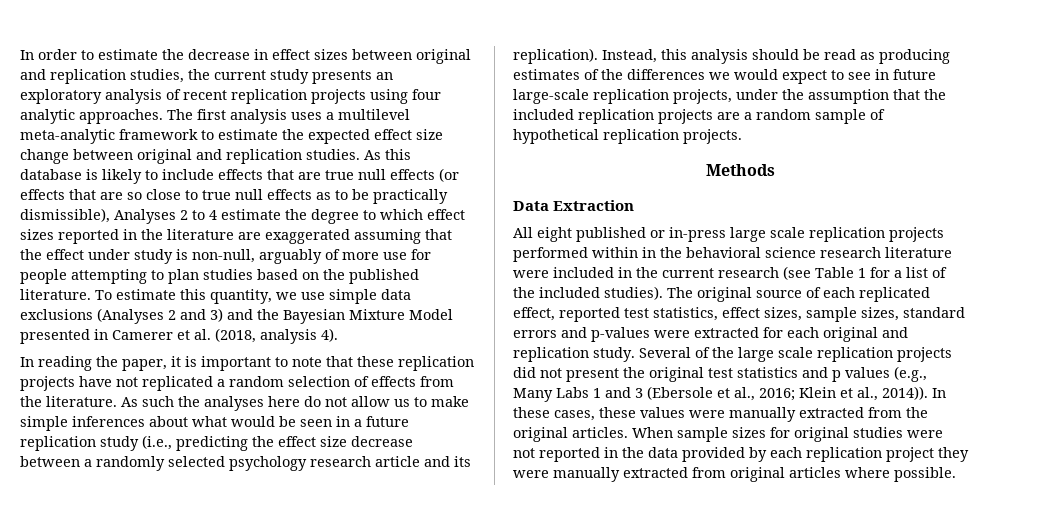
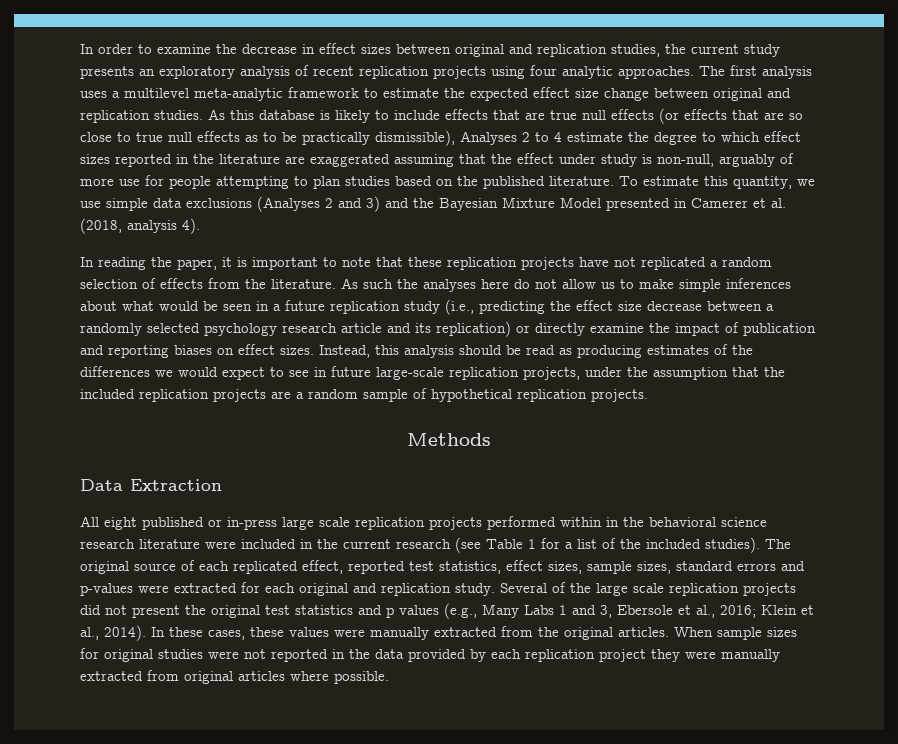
- In order to estimate the decrease in effect sizes between original and replication studies, the current study presents an exploratory analysis of recent replication projects using four analytic approaches.
+ In order to examine the decrease in effect sizes between original and replication studies, the current study presents an exploratory analysis of recent replication projects using four analytic approaches.
- As such the analyses here do not allow us to make simple inferences about what would be seen in a future replication study (i.e., predicting the effect size decrease between a randomly selected psychology research article and its replication).
+ As such the analyses here do not allow us to make simple inferences about what would be seen in a future replication study (i.e., predicting the effect size decrease between a randomly selected psychology research article and its replication) or directly examine the impact of publication and reporting biases on effect sizes.
- Several of the large scale replication projects did not present the original test statistics and p values (e.g., Many Labs 1 and 3 (Ebersole et al., 2016; Klein et al., 2014)).
+ Several of the large scale replication projects did not present the original test statistics and p values (e.g., Many Labs 1 and 3, Ebersole et al., 2016; Klein et al., 2014).

